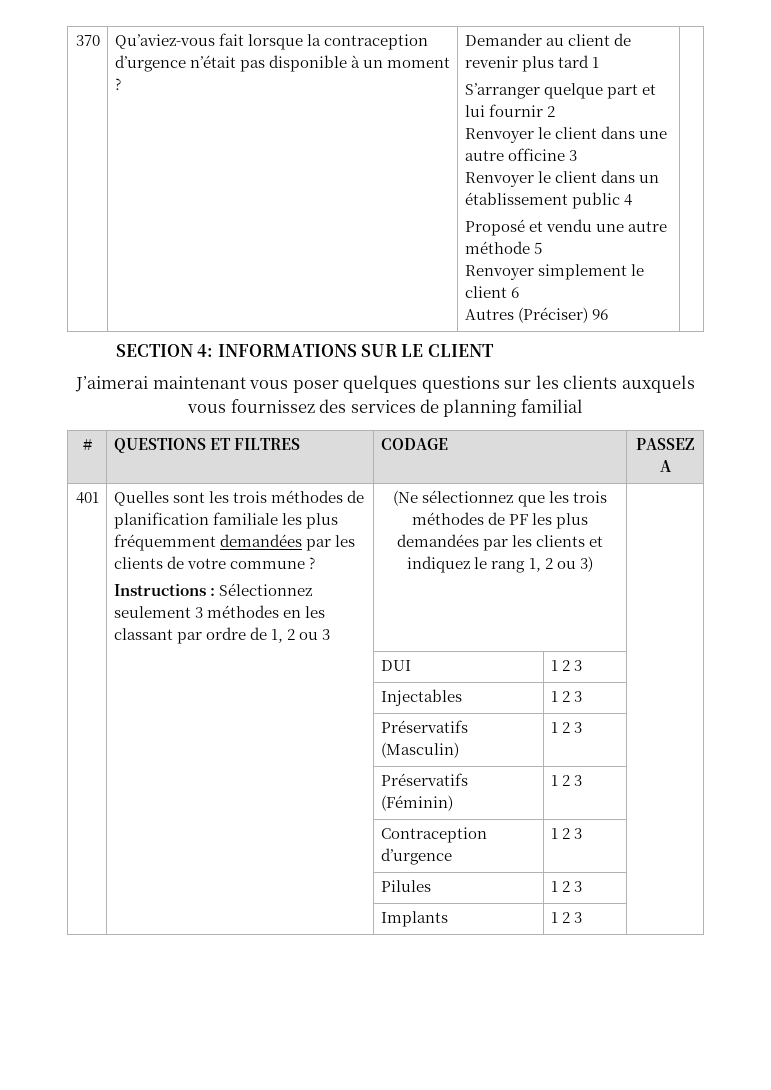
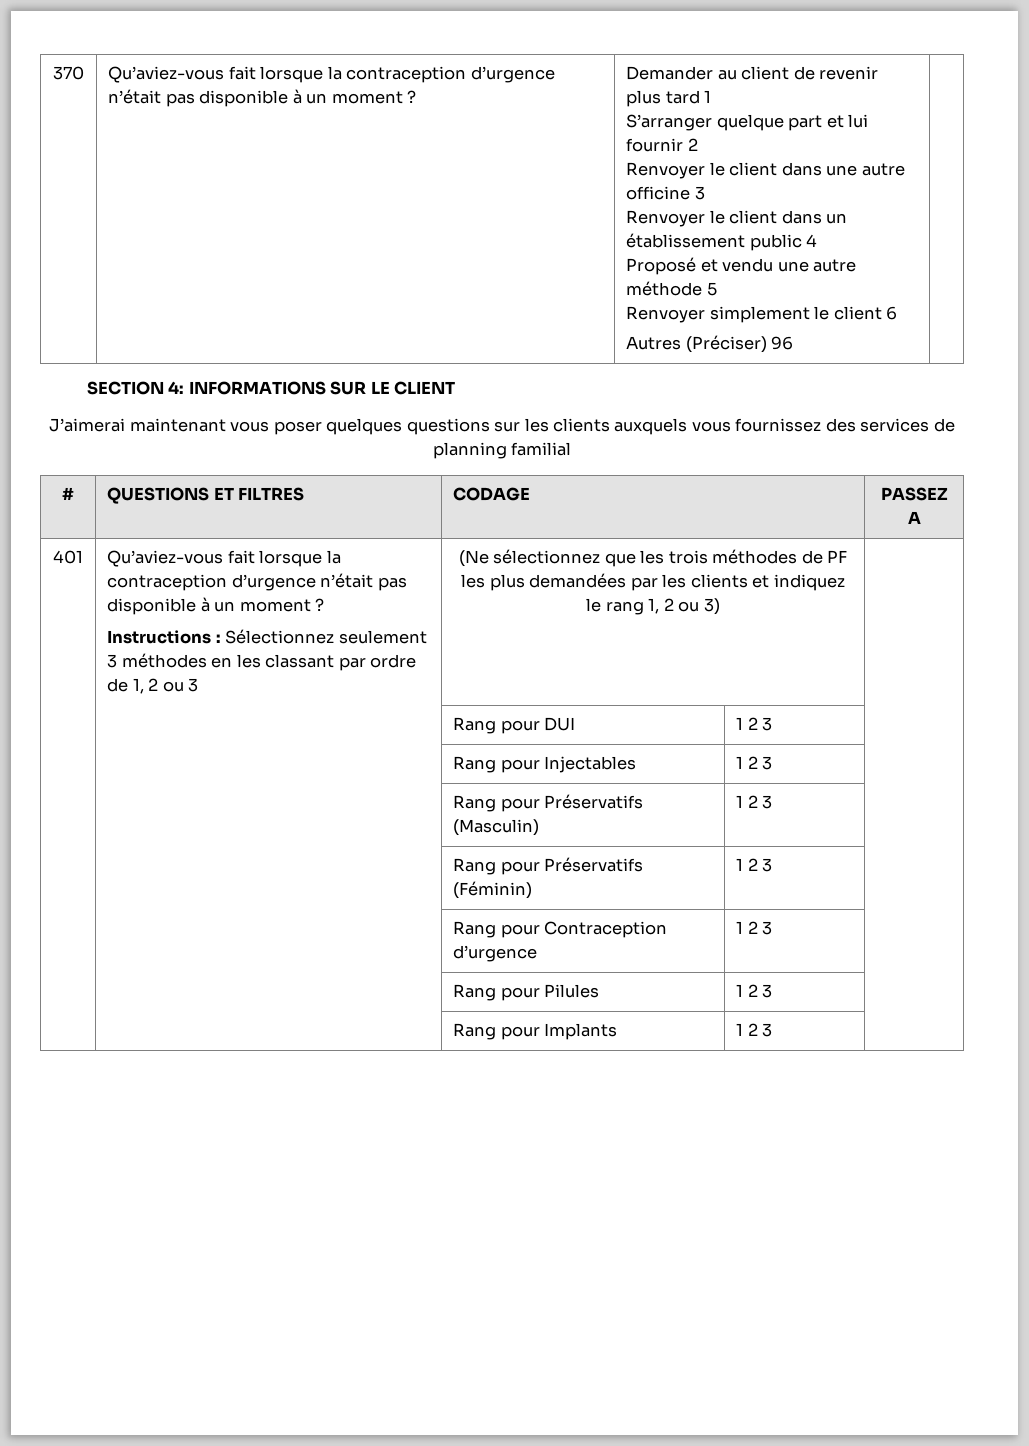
- 401 | Quelles sont les trois méthodes de planification familiale les plus fréquemment demandées par les clients de votre commune ?
+ 401 | Qu’aviez-vous fait lorsque la contraception d’urgence n’était pas disponible à un moment ?
- | | DUI | 1 2 3 |
+ | | Rang pour DUI | 1 2 3 |
- | | Injectables | 1 2 3 |
+ | | Rang pour Injectables | 1 2 3 |
- | | Préservatifs (Masculin) | 1 2 3 |
+ | | Rang pour Préservatifs (Masculin) | 1 2 3 |
- | | Préservatifs (Féminin) | 1 2 3 |
+ | | Rang pour Préservatifs (Féminin) | 1 2 3 |
- | | Contraception d’urgence | 1 2 3 |
+ | | Rang pour Contraception d’urgence | 1 2 3 |
- | | Pilules | 1 2 3 |
+ | | Rang pour Pilules | 1 2 3 |
- | | Implants | 1 2 3 |
+ | | Rang pour Implants | 1 2 3 |

